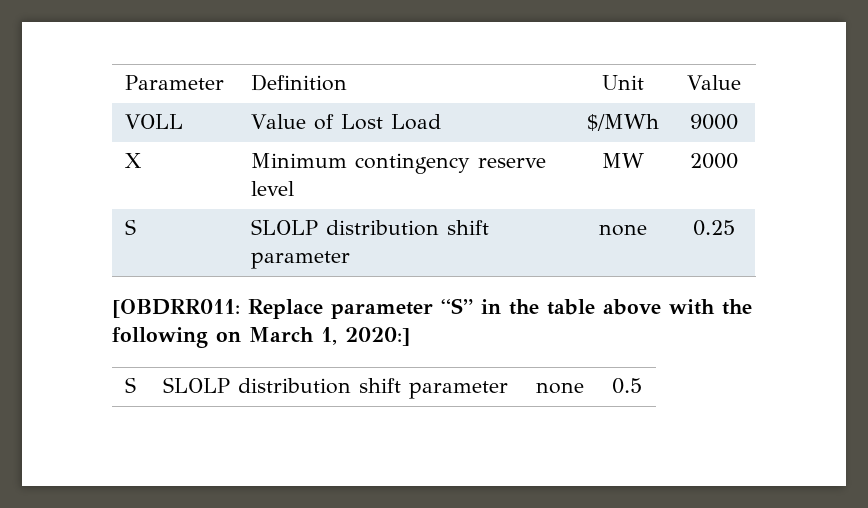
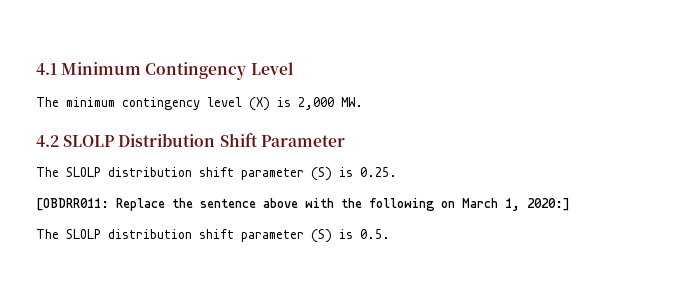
- Parameter | Definition | Unit | Value
- VOLL | Value of Lost Load | $/MWh | 9000
- X | Minimum contingency reserve level | MW | 2000
- S | SLOLP distribution shift parameter | none | 0.25
+ 4.1 Minimum Contingency Level
+ The minimum contingency level (X) is 2,000 MW.
+ 4.2 SLOLP Distribution Shift Parameter
+ The SLOLP distribution shift parameter (S) is 0.25.
- [OBDRR011: Replace parameter “S” in the table above with the following on March 1, 2020:]
+ [OBDRR011: Replace the sentence above with the following on March 1, 2020:]
- S | SLOLP distribution shift parameter | none | 0.5
+ The SLOLP distribution shift parameter (S) is 0.5.

